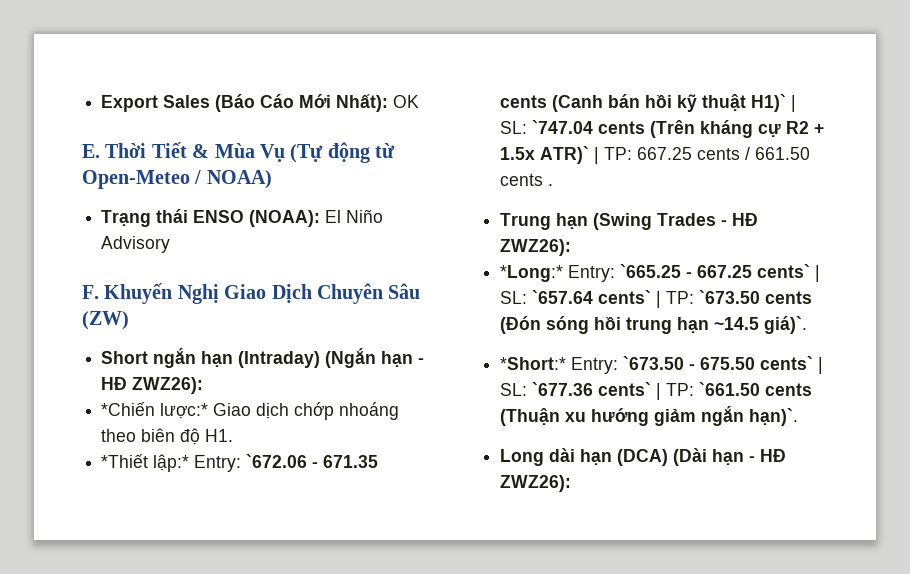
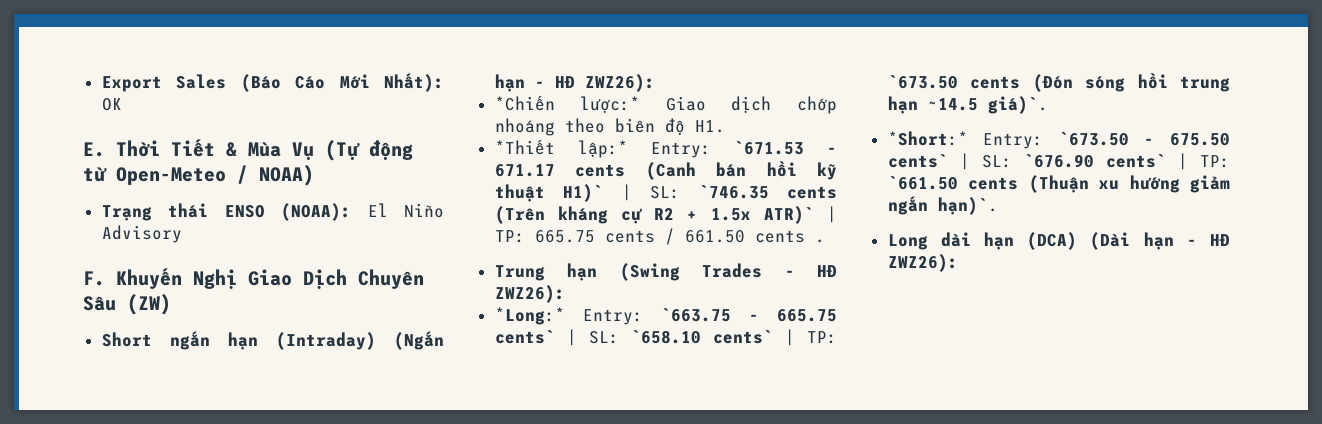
- *Thiết lập:* Entry: `672.06 - 671.35 cents (Canh bán hồi kỹ thuật H1)` | SL: `747.04 cents (Trên kháng cự R2 + 1.5x ATR)` | TP: 667.25 cents / 661.50 cents .
+ *Thiết lập:* Entry: `671.53 - 671.17 cents (Canh bán hồi kỹ thuật H1)` | SL: `746.35 cents (Trên kháng cự R2 + 1.5x ATR)` | TP: 665.75 cents / 661.50 cents .
- *Long:* Entry: `665.25 - 667.25 cents` | SL: `657.64 cents` | TP: `673.50 cents (Đón sóng hồi trung hạn ~14.5 giá)`.
+ *Long:* Entry: `663.75 - 665.75 cents` | SL: `658.10 cents` | TP: `673.50 cents (Đón sóng hồi trung hạn ~14.5 giá)`.
- *Short:* Entry: `673.50 - 675.50 cents` | SL: `677.36 cents` | TP: `661.50 cents (Thuận xu hướng giảm ngắn hạn)`.
+ *Short:* Entry: `673.50 - 675.50 cents` | SL: `676.90 cents` | TP: `661.50 cents (Thuận xu hướng giảm ngắn hạn)`.

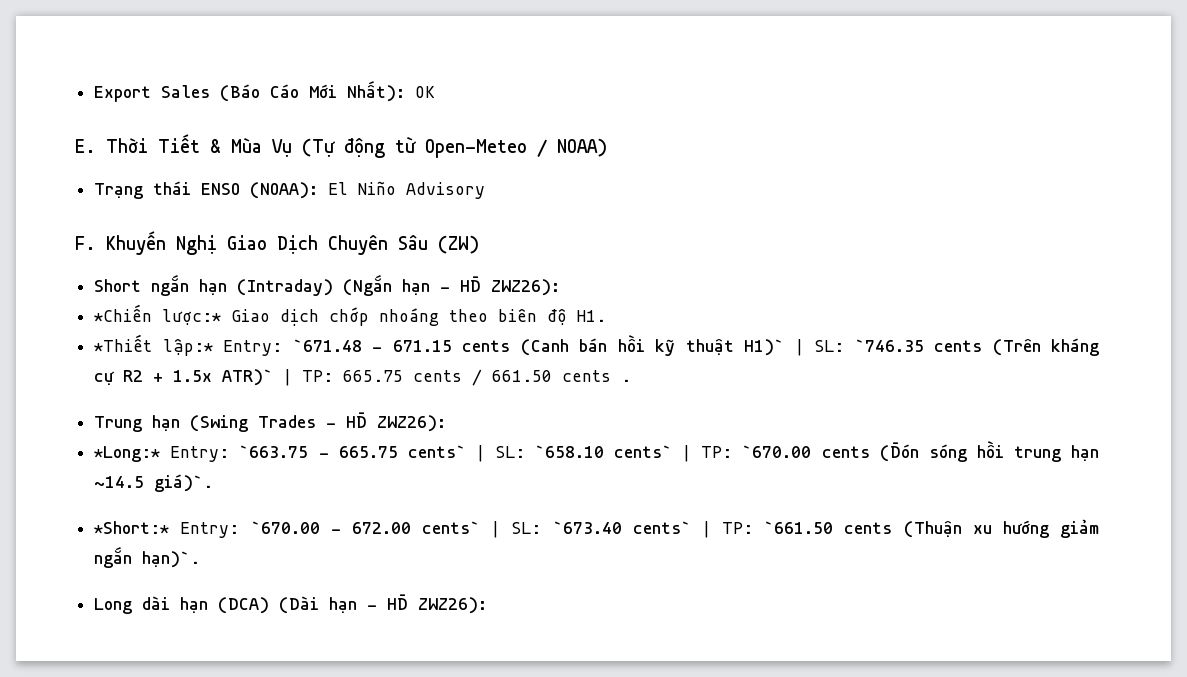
- *Thiết lập:* Entry: `671.53 - 671.17 cents (Canh bán hồi kỹ thuật H1)` | SL: `746.35 cents (Trên kháng cự R2 + 1.5x ATR)` | TP: 665.75 cents / 661.50 cents .
+ *Thiết lập:* Entry: `671.48 - 671.15 cents (Canh bán hồi kỹ thuật H1)` | SL: `746.35 cents (Trên kháng cự R2 + 1.5x ATR)` | TP: 665.75 cents / 661.50 cents .
- *Long:* Entry: `663.75 - 665.75 cents` | SL: `658.10 cents` | TP: `673.50 cents (Đón sóng hồi trung hạn ~14.5 giá)`.
+ *Long:* Entry: `663.75 - 665.75 cents` | SL: `658.10 cents` | TP: `670.00 cents (Đón sóng hồi trung hạn ~14.5 giá)`.
- *Short:* Entry: `673.50 - 675.50 cents` | SL: `676.90 cents` | TP: `661.50 cents (Thuận xu hướng giảm ngắn hạn)`.
+ *Short:* Entry: `670.00 - 672.00 cents` | SL: `673.40 cents` | TP: `661.50 cents (Thuận xu hướng giảm ngắn hạn)`.

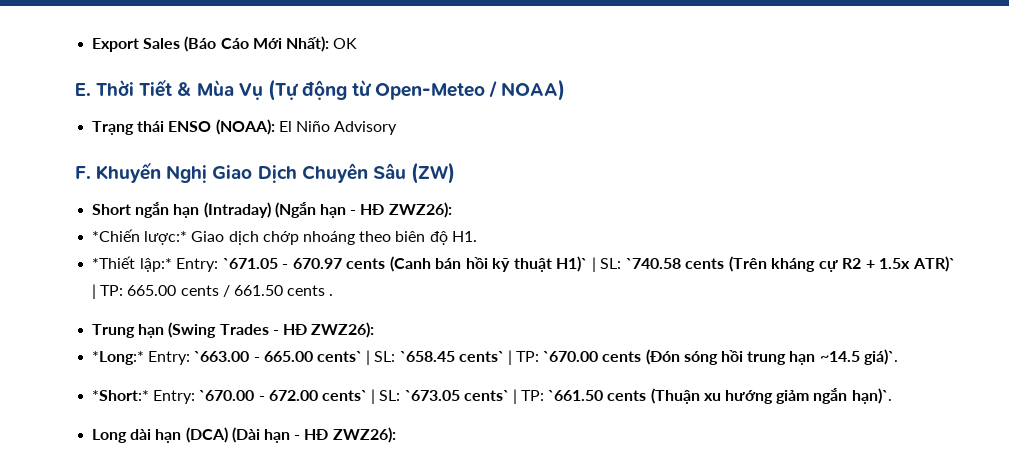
- *Thiết lập:* Entry: `671.48 - 671.15 cents (Canh bán hồi kỹ thuật H1)` | SL: `746.35 cents (Trên kháng cự R2 + 1.5x ATR)` | TP: 665.75 cents / 661.50 cents .
+ *Thiết lập:* Entry: `671.05 - 670.97 cents (Canh bán hồi kỹ thuật H1)` | SL: `740.58 cents (Trên kháng cự R2 + 1.5x ATR)` | TP: 665.00 cents / 661.50 cents .
- *Long:* Entry: `663.75 - 665.75 cents` | SL: `658.10 cents` | TP: `670.00 cents (Đón sóng hồi trung hạn ~14.5 giá)`.
+ *Long:* Entry: `663.00 - 665.00 cents` | SL: `658.45 cents` | TP: `670.00 cents (Đón sóng hồi trung hạn ~14.5 giá)`.
- *Short:* Entry: `670.00 - 672.00 cents` | SL: `673.40 cents` | TP: `661.50 cents (Thuận xu hướng giảm ngắn hạn)`.
+ *Short:* Entry: `670.00 - 672.00 cents` | SL: `673.05 cents` | TP: `661.50 cents (Thuận xu hướng giảm ngắn hạn)`.

